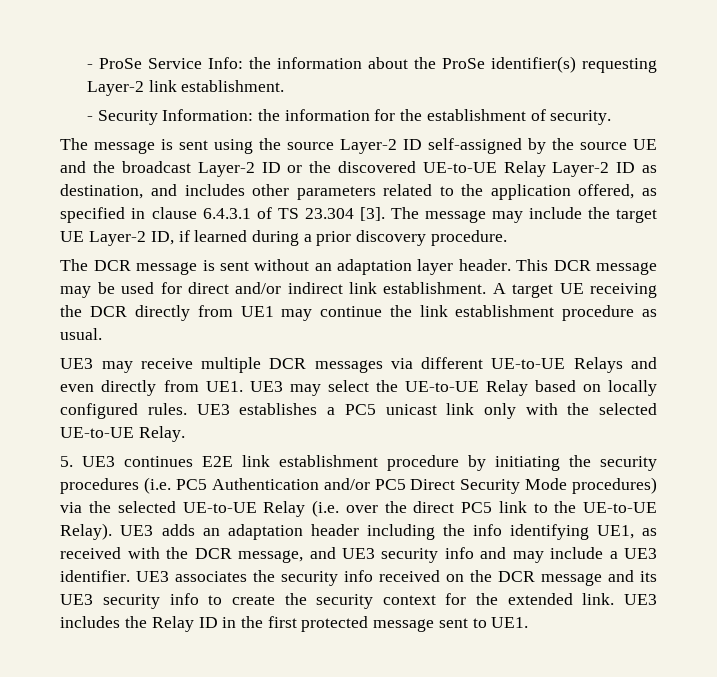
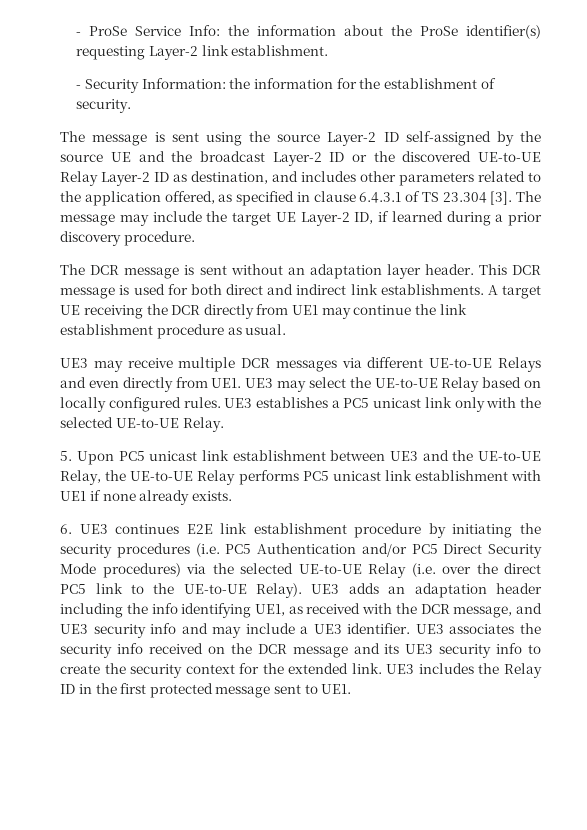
- This DCR message may be used for direct and/or indirect link establishment.
+ This DCR message is used for both direct and indirect link establishments.
- 5. UE3 continues E2E link establishment procedure by initiating the security procedures (i.e. PC5 Authentication and/or PC5 Direct Security Mode procedures) via the selected UE-to-UE Relay (i.e. over the direct PC5 link to the UE-to-UE Relay).
+ 5. Upon PC5 unicast link establishment between UE3 and the UE-to-UE Relay, the UE-to-UE Relay performs PC5 unicast link establishment with UE1 if none already exists.
+ 6. UE3 continues E2E link establishment procedure by initiating the security procedures (i.e. PC5 Authentication and/or PC5 Direct Security Mode procedures) via the selected UE-to-UE Relay (i.e. over the direct PC5 link to the UE-to-UE Relay).

